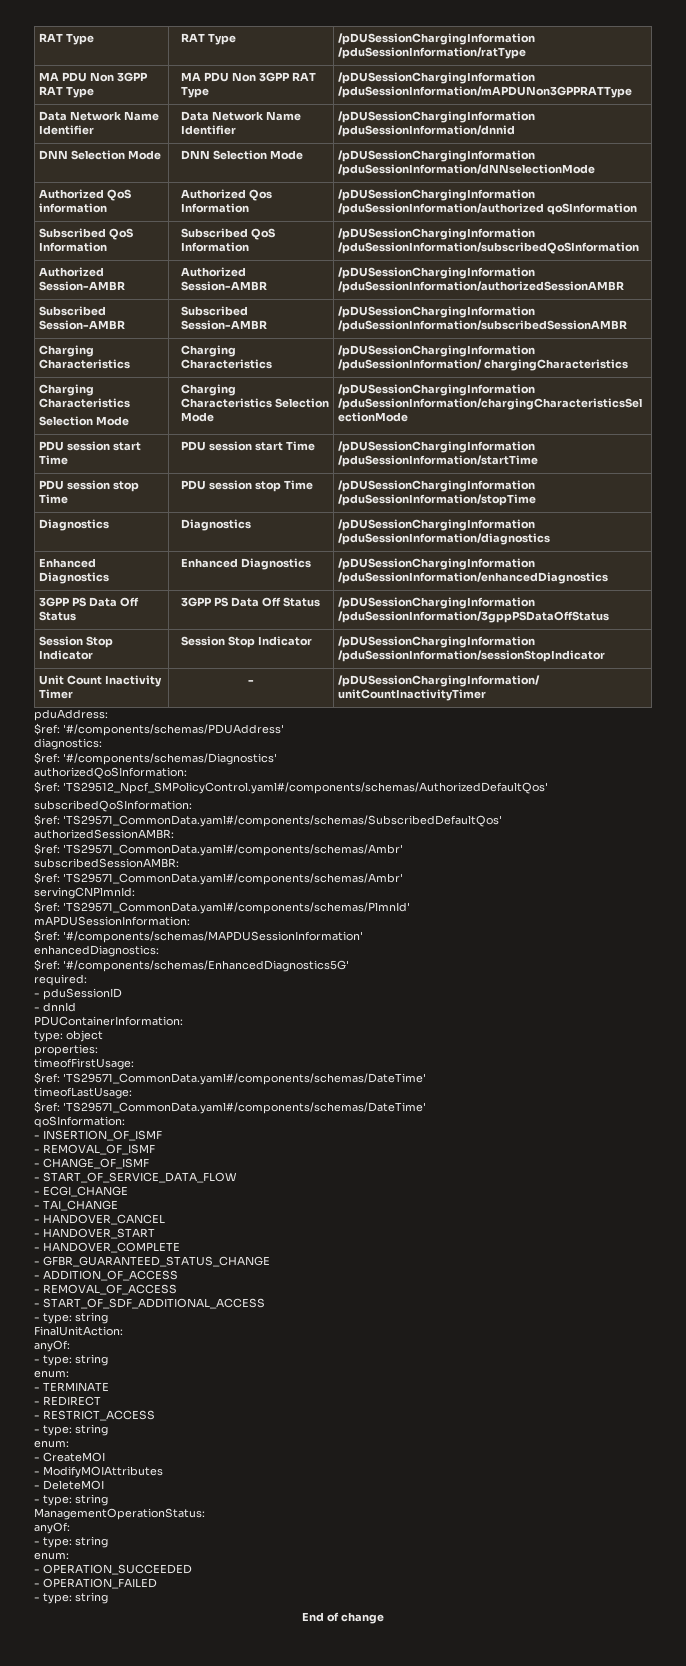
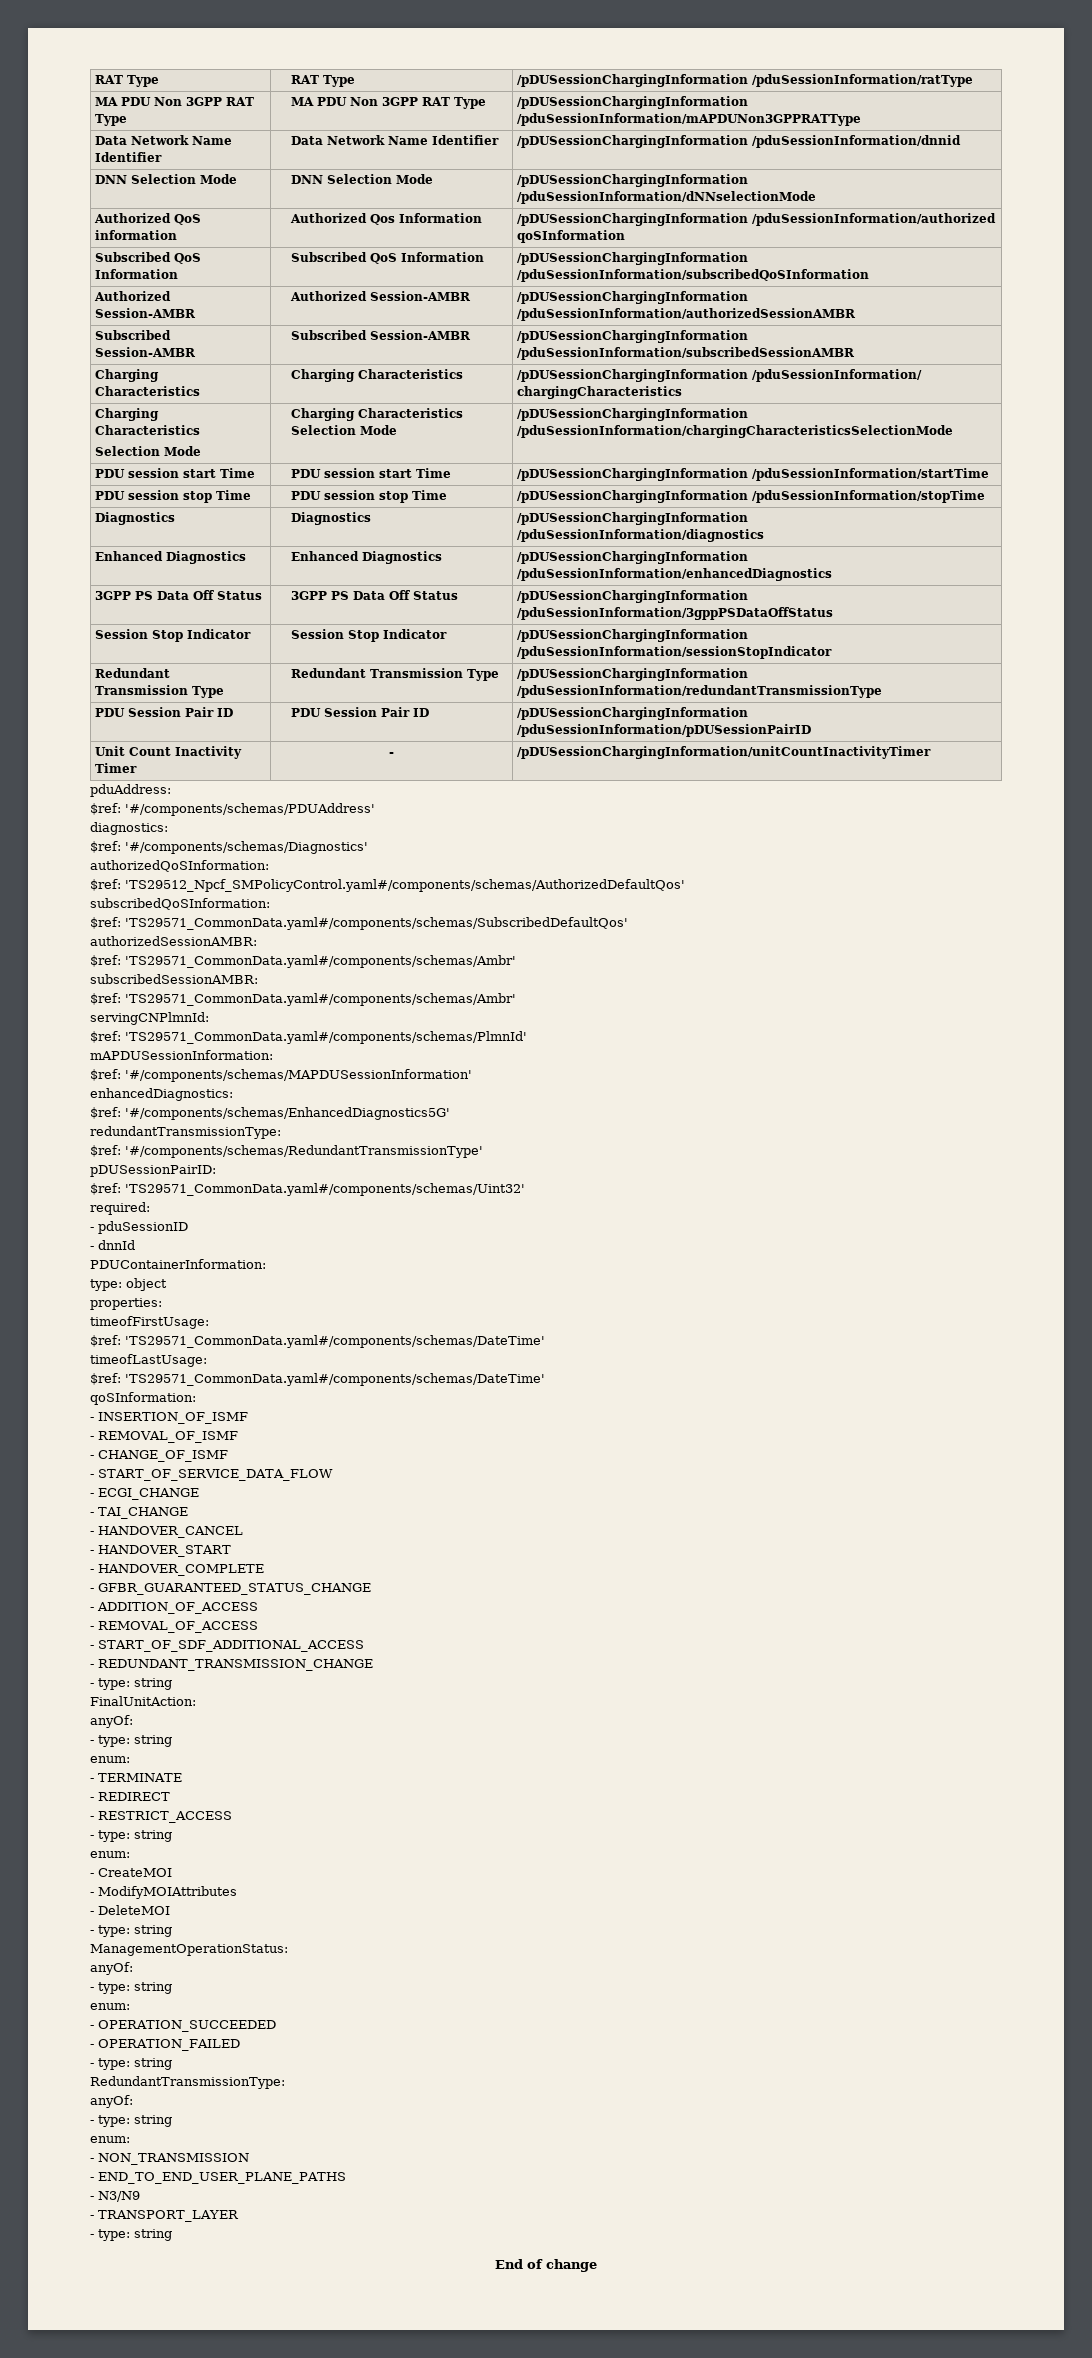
+ Redundant Transmission Type | Redundant Transmission Type | /pDUSessionChargingInformation /pduSessionInformation/redundantTransmissionType
+ PDU Session Pair ID | PDU Session Pair ID | /pDUSessionChargingInformation /pduSessionInformation/pDUSessionPairID
+ redundantTransmissionType:
+ $ref: '#/components/schemas/RedundantTransmissionType'
+ pDUSessionPairID:
+ $ref: 'TS29571_CommonData.yaml#/components/schemas/Uint32'
+ - REDUNDANT_TRANSMISSION_CHANGE
+ RedundantTransmissionType:
+ anyOf:
+ - type: string
+ enum:
+ - NON_TRANSMISSION
+ - END_TO_END_USER_PLANE_PATHS
+ - N3/N9
+ - TRANSPORT_LAYER
+ - type: string

